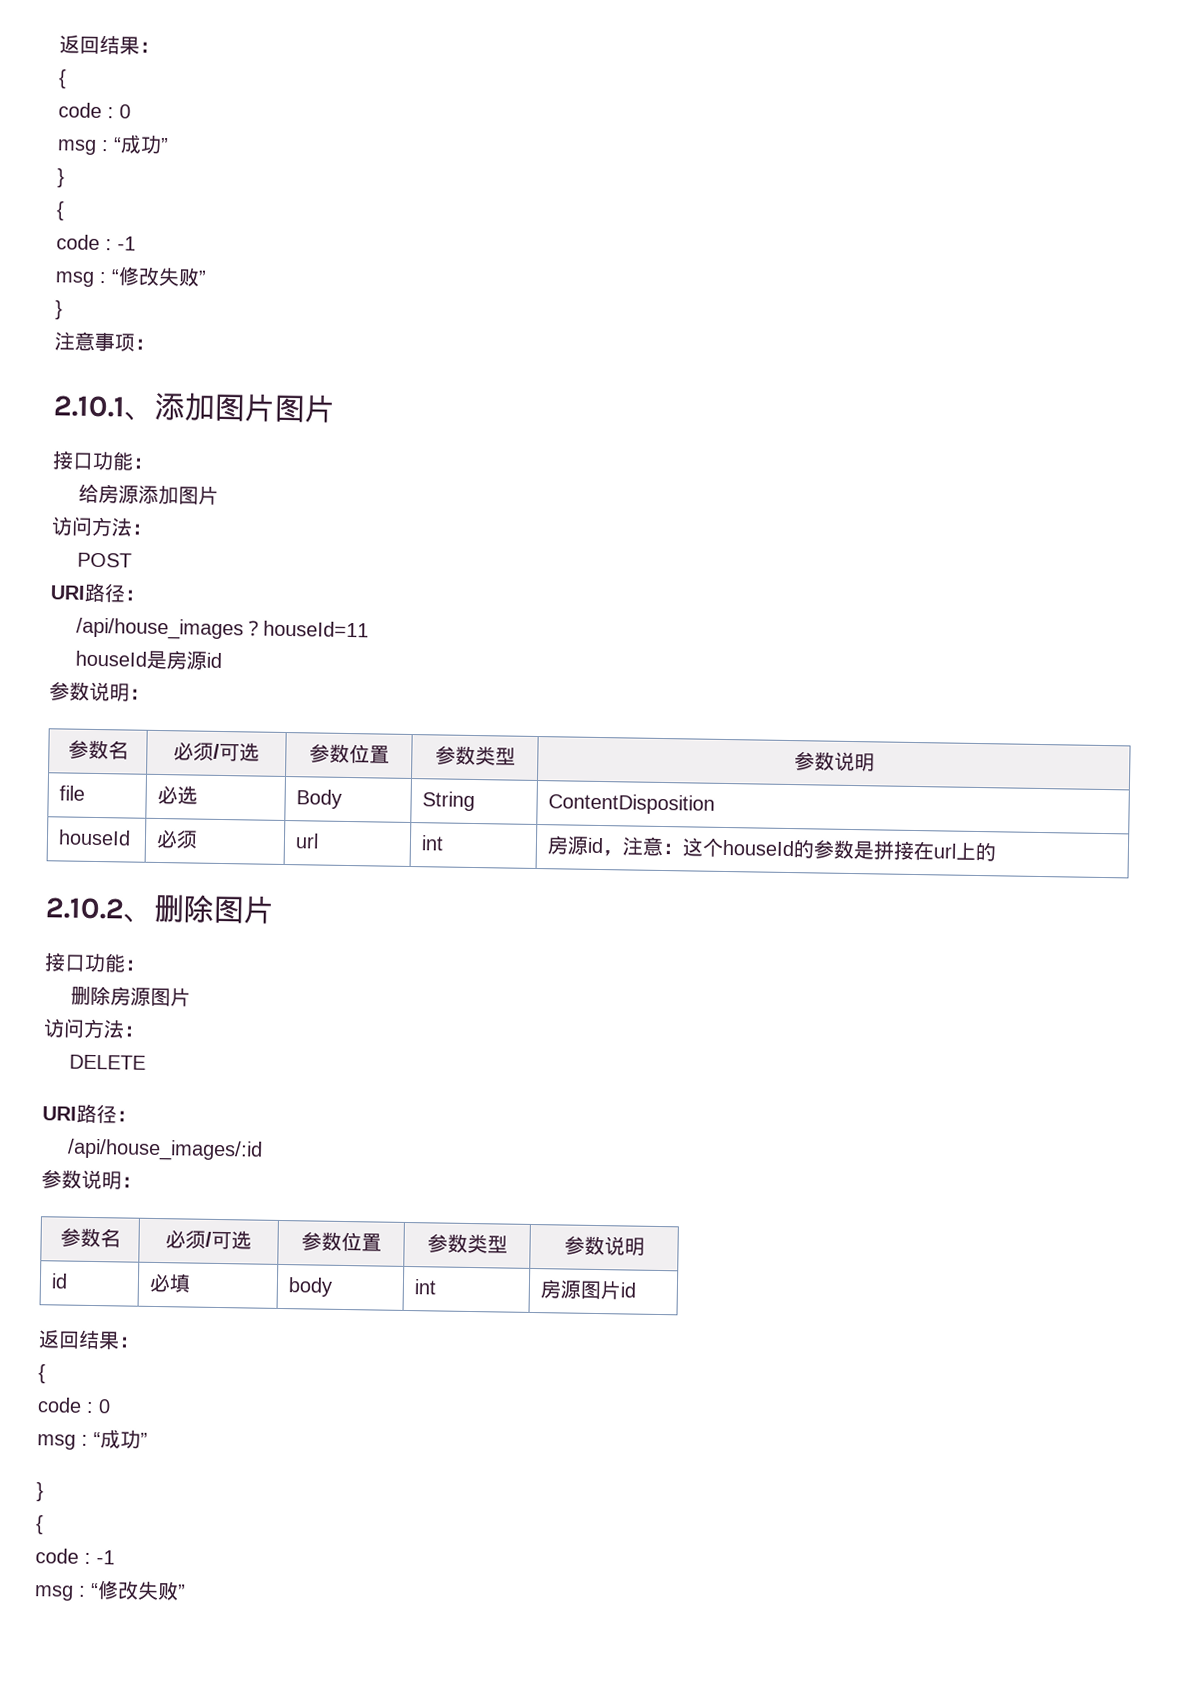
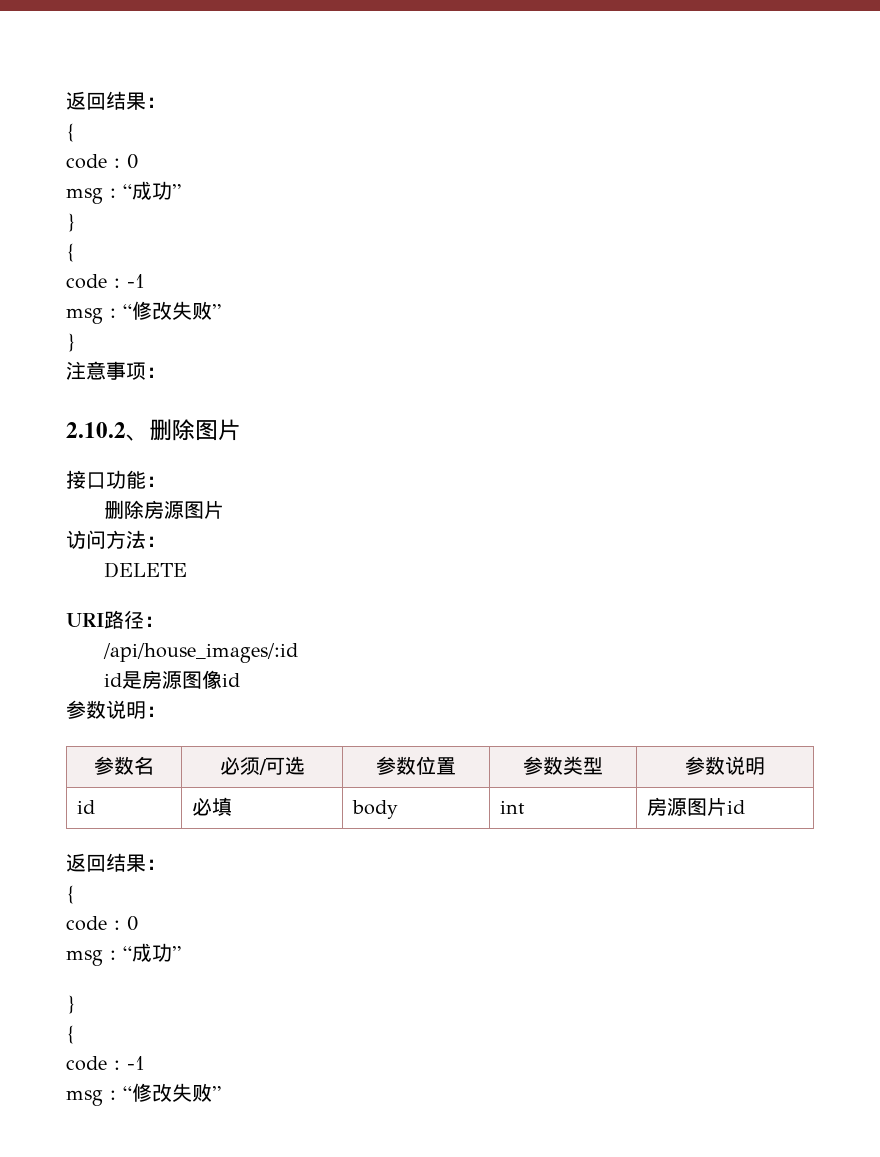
- 2.10.1、添加图片图片
- 接口功能：
- 给房源添加图片
- 访问方法：
- POST
- URI路径：
- /api/house_images？houseId=11
- houseId是房源id
- 参数说明：
- 参数名 | 必须/可选 | 参数位置 | 参数类型 | 参数说明
- file | 必选 | Body | String | ContentDisposition
- houseId | 必须 | url | int | 房源id，注意：这个houseId的参数是拼接在url上的
+ id是房源图像id

